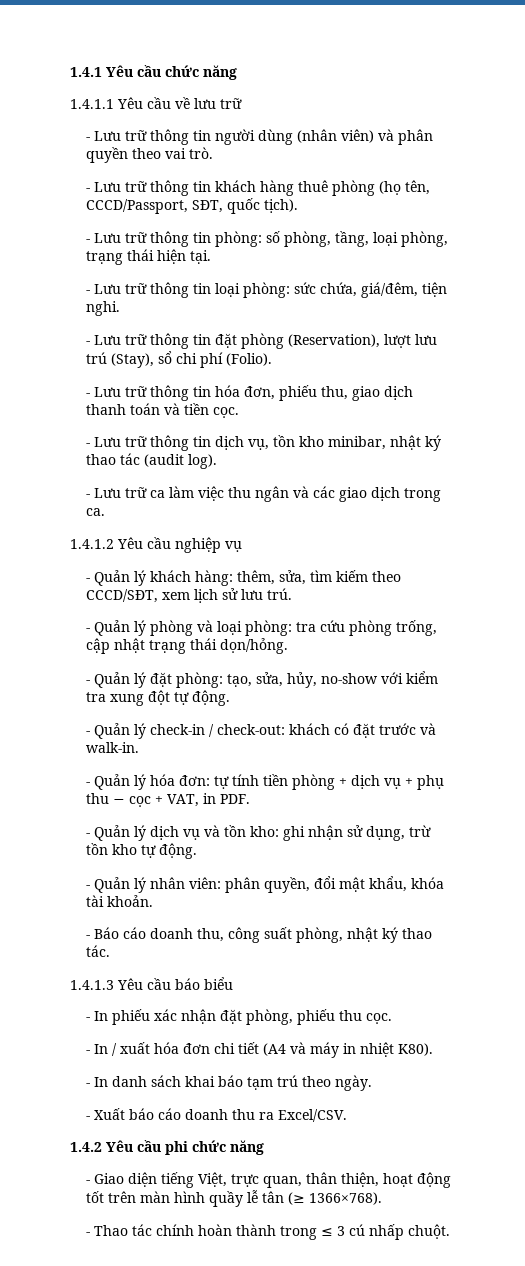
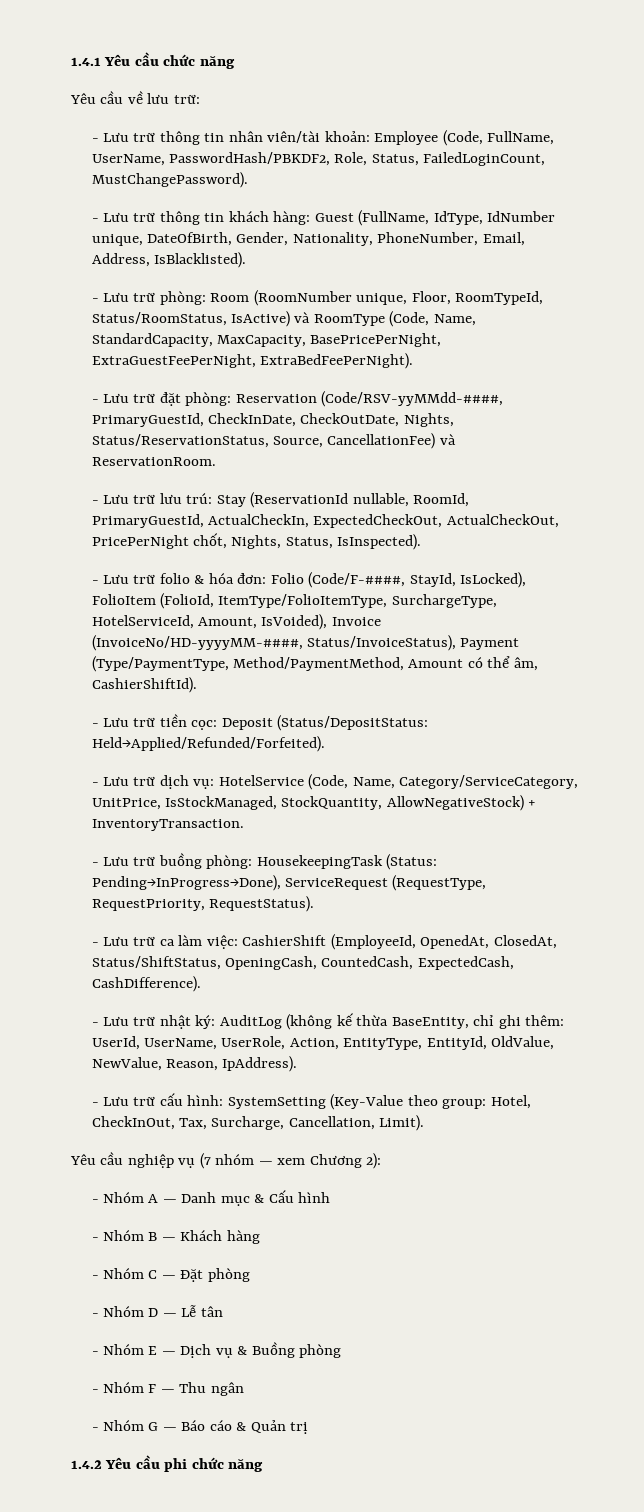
- 1.4.1.1 Yêu cầu về lưu trữ
- - Lưu trữ thông tin người dùng (nhân viên) và phân quyền theo vai trò.
+ Yêu cầu về lưu trữ:
+ - Lưu trữ thông tin nhân viên/tài khoản: Employee (Code, FullName, UserName, PasswordHash/PBKDF2, Role, Status, FailedLoginCount, MustChangePassword).
- - Lưu trữ thông tin khách hàng thuê phòng (họ tên, CCCD/Passport, SĐT, quốc tịch).
- - Lưu trữ thông tin phòng: số phòng, tầng, loại phòng, trạng thái hiện tại.
- - Lưu trữ thông tin loại phòng: sức chứa, giá/đêm, tiện nghi.
- - Lưu trữ thông tin đặt phòng (Reservation), lượt lưu trú (Stay), sổ chi phí (Folio).
- - Lưu trữ thông tin hóa đơn, phiếu thu, giao dịch thanh toán và tiền cọc.
- - Lưu trữ thông tin dịch vụ, tồn kho minibar, nhật ký thao tác (audit log).
+ - Lưu trữ thông tin khách hàng: Guest (FullName, IdType, IdNumber unique, DateOfBirth, Gender, Nationality, PhoneNumber, Email, Address, IsBlacklisted).
+ - Lưu trữ phòng: Room (RoomNumber unique, Floor, RoomTypeId, Status/RoomStatus, IsActive) và RoomType (Code, Name, StandardCapacity, MaxCapacity, BasePricePerNight, ExtraGuestFeePerNight, ExtraBedFeePerNight).
+ - Lưu trữ đặt phòng: Reservation (Code/RSV-yyMMdd-####, PrimaryGuestId, CheckInDate, CheckOutDate, Nights, Status/ReservationStatus, Source, CancellationFee) và ReservationRoom.
+ - Lưu trữ lưu trú: Stay (ReservationId nullable, RoomId, PrimaryGuestId, ActualCheckIn, ExpectedCheckOut, ActualCheckOut, PricePerNight chốt, Nights, Status, IsInspected).
+ - Lưu trữ folio & hóa đơn: Folio (Code/F-####, StayId, IsLocked), FolioItem (FolioId, ItemType/FolioItemType, SurchargeType, HotelServiceId, Amount, IsVoided), Invoice (InvoiceNo/HD-yyyyMM-####, Status/InvoiceStatus), Payment (Type/PaymentType, Method/PaymentMethod, Amount có thể âm, CashierShiftId).
+ - Lưu trữ tiền cọc: Deposit (Status/DepositStatus: Held→Applied/Refunded/Forfeited).
+ - Lưu trữ dịch vụ: HotelService (Code, Name, Category/ServiceCategory, UnitPrice, IsStockManaged, StockQuantity, AllowNegativeStock) + InventoryTransaction.
+ - Lưu trữ buồng phòng: HousekeepingTask (Status: Pending→InProgress→Done), ServiceRequest (RequestType, RequestPriority, RequestStatus).
- - Lưu trữ ca làm việc thu ngân và các giao dịch trong ca.
- 1.4.1.2 Yêu cầu nghiệp vụ
- - Quản lý khách hàng: thêm, sửa, tìm kiếm theo CCCD/SĐT, xem lịch sử lưu trú.
- - Quản lý phòng và loại phòng: tra cứu phòng trống, cập nhật trạng thái dọn/hỏng.
- - Quản lý đặt phòng: tạo, sửa, hủy, no-show với kiểm tra xung đột tự động.
- - Quản lý check-in / check-out: khách có đặt trước và walk-in.
- - Quản lý hóa đơn: tự tính tiền phòng + dịch vụ + phụ thu − cọc + VAT, in PDF.
- - Quản lý dịch vụ và tồn kho: ghi nhận sử dụng, trừ tồn kho tự động.
- - Quản lý nhân viên: phân quyền, đổi mật khẩu, khóa tài khoản.
- - Báo cáo doanh thu, công suất phòng, nhật ký thao tác.
- 1.4.1.3 Yêu cầu báo biểu
- - In phiếu xác nhận đặt phòng, phiếu thu cọc.
- - In / xuất hóa đơn chi tiết (A4 và máy in nhiệt K80).
- - In danh sách khai báo tạm trú theo ngày.
- - Xuất báo cáo doanh thu ra Excel/CSV.
+ - Lưu trữ ca làm việc: CashierShift (EmployeeId, OpenedAt, ClosedAt, Status/ShiftStatus, OpeningCash, CountedCash, ExpectedCash, CashDifference).
+ - Lưu trữ nhật ký: AuditLog (không kế thừa BaseEntity, chỉ ghi thêm: UserId, UserName, UserRole, Action, EntityType, EntityId, OldValue, NewValue, Reason, IpAddress).
+ - Lưu trữ cấu hình: SystemSetting (Key-Value theo group: Hotel, CheckInOut, Tax, Surcharge, Cancellation, Limit).
+ Yêu cầu nghiệp vụ (7 nhóm — xem Chương 2):
+ - Nhóm A — Danh mục & Cấu hình
+ - Nhóm B — Khách hàng
+ - Nhóm C — Đặt phòng
+ - Nhóm D — Lễ tân
+ - Nhóm E — Dịch vụ & Buồng phòng
+ - Nhóm F — Thu ngân
+ - Nhóm G — Báo cáo & Quản trị
- - Giao diện tiếng Việt, trực quan, thân thiện, hoạt động tốt trên màn hình quầy lễ tân (≥ 1366×768).
- - Thao tác chính hoàn thành trong ≤ 3 cú nhấp chuột.

